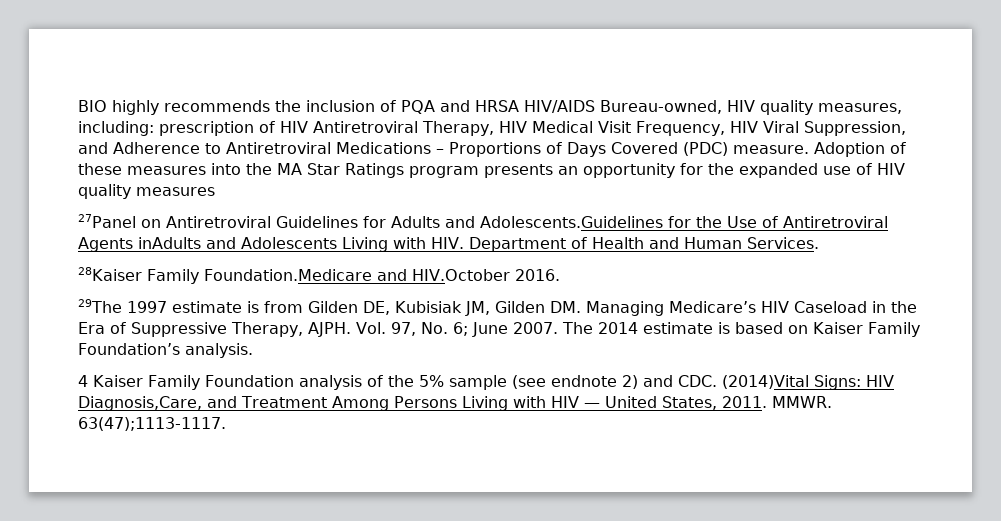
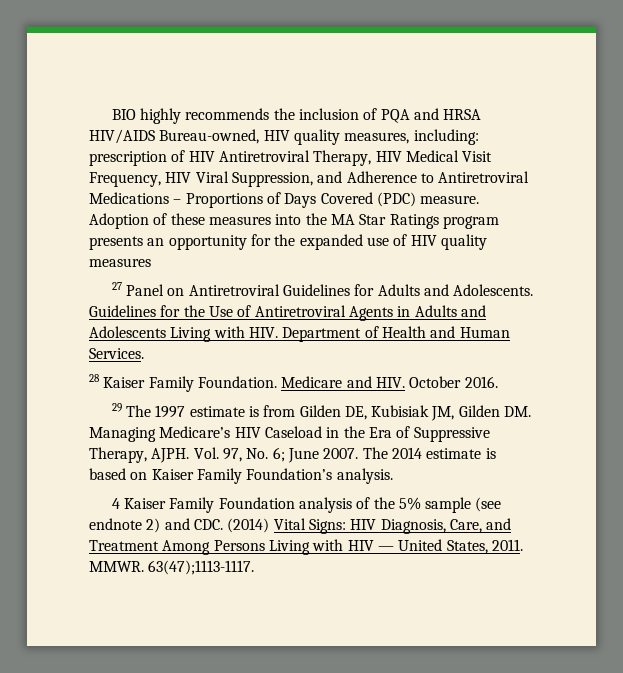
- 27Panel on Antiretroviral Guidelines for Adults and Adolescents.Guidelines for the Use of Antiretroviral Agents inAdults and Adolescents Living with HIV. Department of Health and Human Services.
+ 27 Panel on Antiretroviral Guidelines for Adults and Adolescents. Guidelines for the Use of Antiretroviral Agents in Adults and Adolescents Living with HIV. Department of Health and Human Services.
- 28Kaiser Family Foundation.Medicare and HIV.October 2016.
+ 28 Kaiser Family Foundation. Medicare and HIV. October 2016.
- 29The 1997 estimate is from Gilden DE, Kubisiak JM, Gilden DM. Managing Medicare’s HIV Caseload in the Era of Suppressive Therapy, AJPH.
+ 29 The 1997 estimate is from Gilden DE, Kubisiak JM, Gilden DM. Managing Medicare’s HIV Caseload in the Era of Suppressive Therapy, AJPH.
- 4 Kaiser Family Foundation analysis of the 5% sample (see endnote 2) and CDC. (2014)Vital Signs: HIV Diagnosis,Care, and Treatment Among Persons Living with HIV — United States, 2011.
+ 4 Kaiser Family Foundation analysis of the 5% sample (see endnote 2) and CDC. (2014) Vital Signs: HIV Diagnosis, Care, and Treatment Among Persons Living with HIV — United States, 2011.

